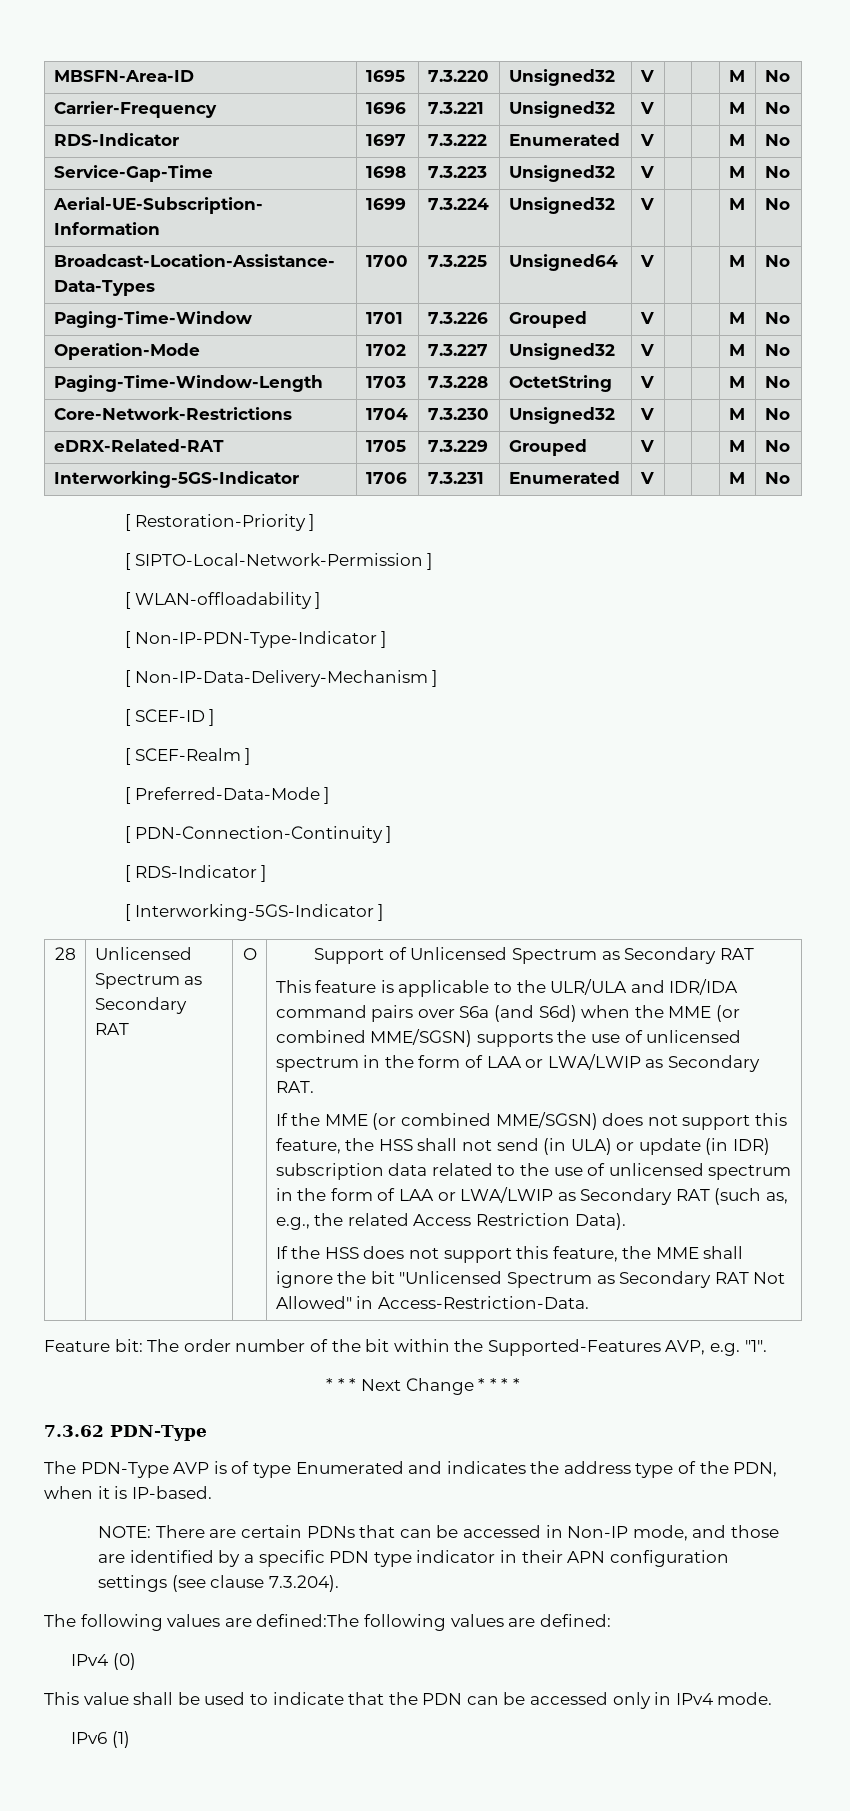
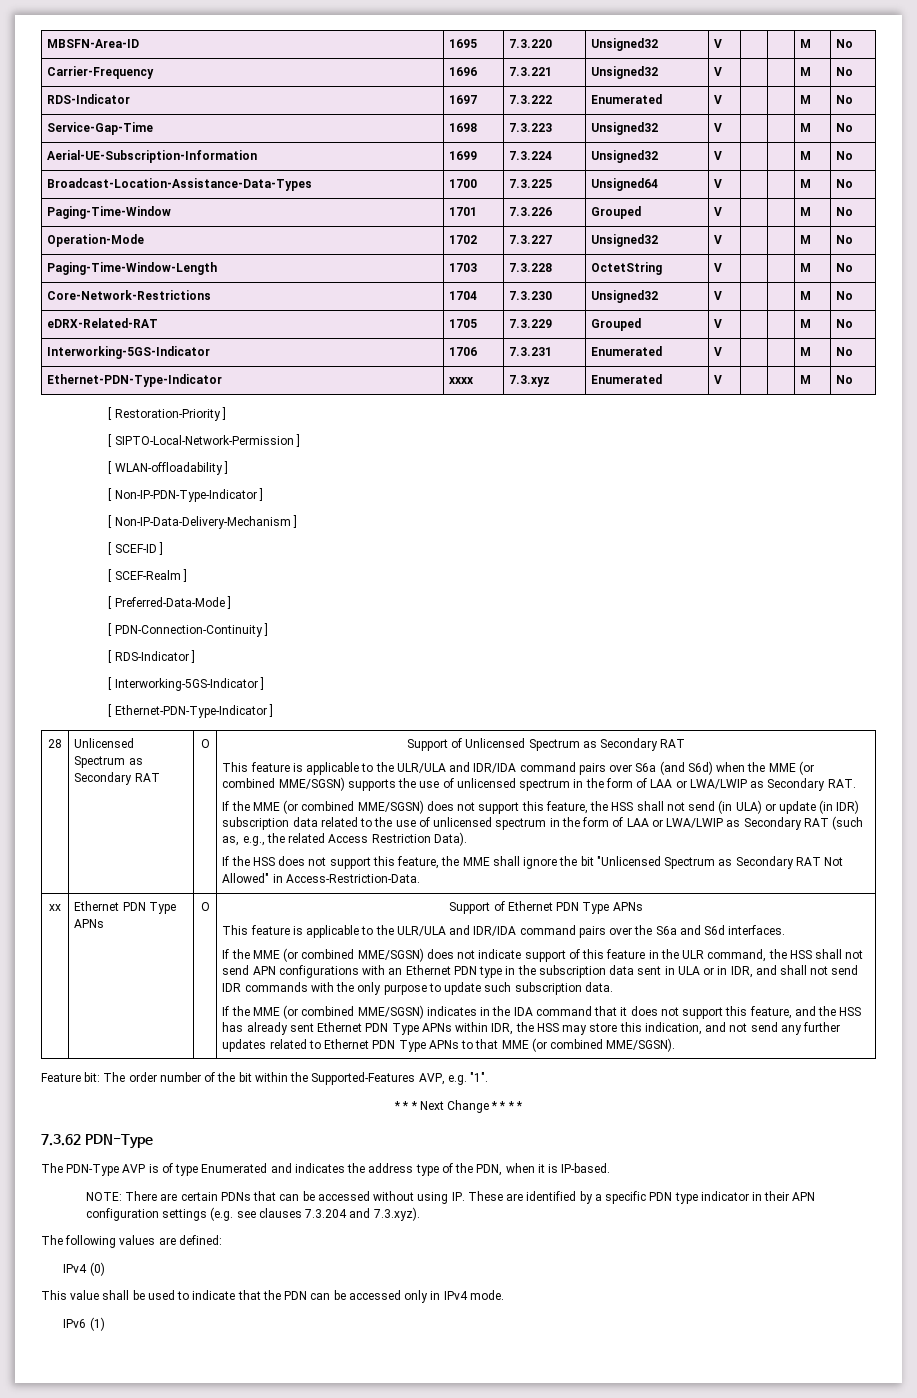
+ Ethernet-PDN-Type-Indicator | xxxx | 7.3.xyz | Enumerated | V | | | M | No
+ [ Ethernet-PDN-Type-Indicator ]
+ xx | Ethernet PDN Type APNs | O | Support of Ethernet PDN Type APNs
+ This feature is applicable to the ULR/ULA and IDR/IDA command pairs over the S6a and S6d interfaces.
+ If the MME (or combined MME/SGSN) does not indicate support of this feature in the ULR command, the HSS shall not send APN configurations with an Ethernet PDN type in the subscription data sent in ULA or in IDR, and shall not send IDR commands with the only purpose to update such subscription data.
+ If the MME (or combined MME/SGSN) indicates in the IDA command that it does not support this feature, and the HSS has already sent Ethernet PDN Type APNs within IDR, the HSS may store this indication, and not send any further updates related to Ethernet PDN Type APNs to that MME (or combined MME/SGSN).
- NOTE: There are certain PDNs that can be accessed in Non-IP mode, and those are identified by a specific PDN type indicator in their APN configuration settings (see clause 7.3.204).
+ NOTE: There are certain PDNs that can be accessed without using IP. These are identified by a specific PDN type indicator in their APN configuration settings (e.g. see clauses 7.3.204 and 7.3.xyz).
- The following values are defined:The following values are defined:
+ The following values are defined:

